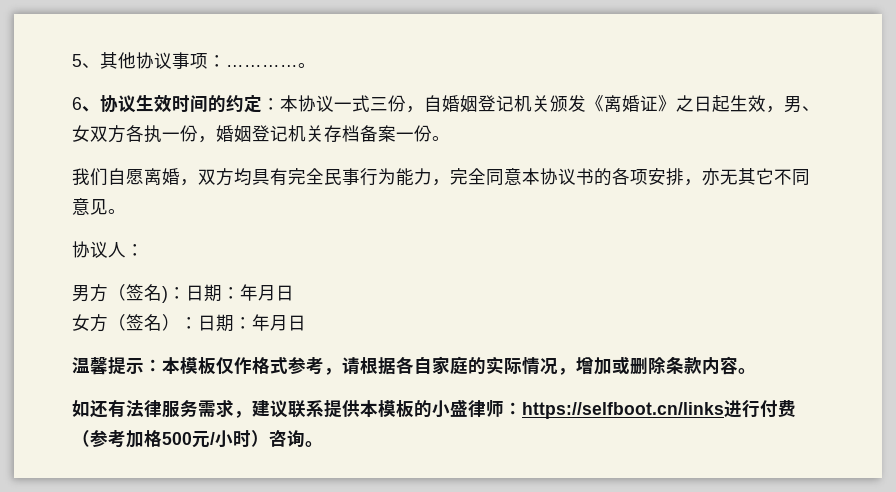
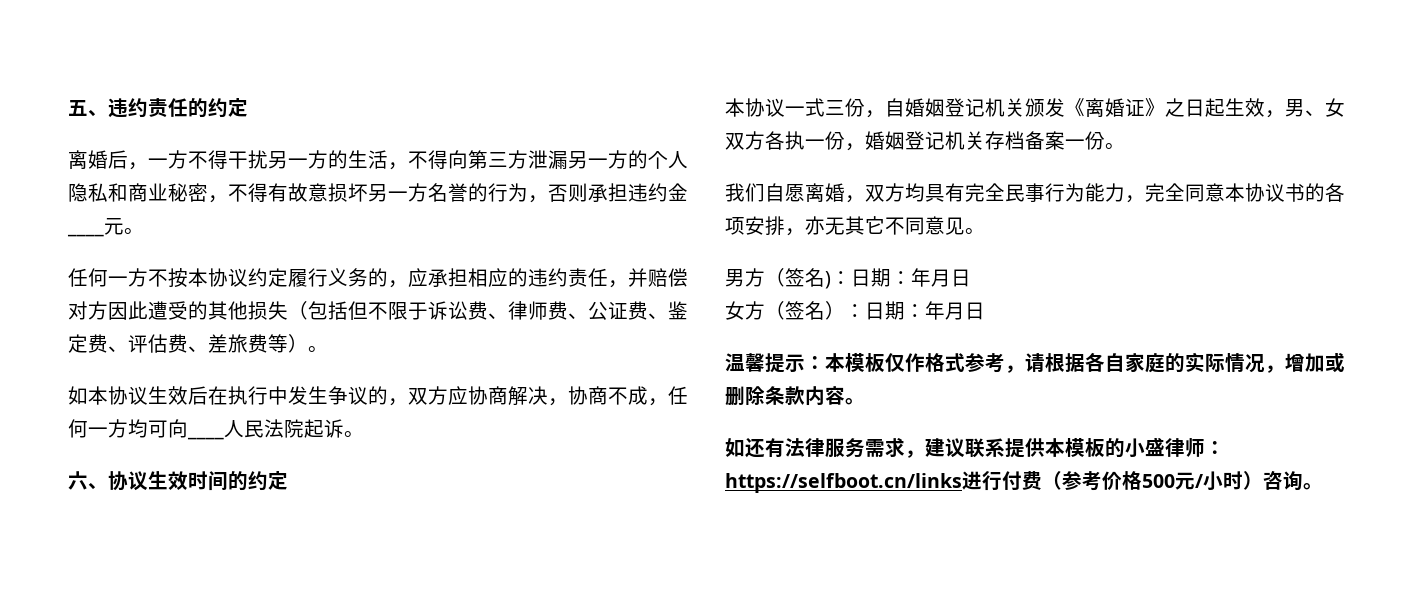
- 5、其他协议事项：…………。
- 6、协议生效时间的约定：本协议一式三份，自婚姻登记机关颁发《离婚证》之日起生效，男、女双方各执一份，婚姻登记机关存档备案一份。
+ 五、违约责任的约定
+ 离婚后，一方不得干扰另一方的生活，不得向第三方泄漏另一方的个人隐私和商业秘密，不得有故意损坏另一方名誉的行为，否则承担违约金____元。
+ 任何一方不按本协议约定履行义务的，应承担相应的违约责任，并赔偿对方因此遭受的其他损失（包括但不限于诉讼费、律师费、公证费、鉴定费、评估费、差旅费等）。
+ 如本协议生效后在执行中发生争议的，双方应协商解决，协商不成，任何一方均可向____人民法院起诉。
+ 六、协议生效时间的约定
+ 本协议一式三份，自婚姻登记机关颁发《离婚证》之日起生效，男、女双方各执一份，婚姻登记机关存档备案一份。
- 协议人：
- 如还有法律服务需求，建议联系提供本模板的小盛律师：https://selfboot.cn/links进行付费（参考加格500元/小时）咨询。
+ 如还有法律服务需求，建议联系提供本模板的小盛律师：https://selfboot.cn/links进行付费（参考价格500元/小时）咨询。

